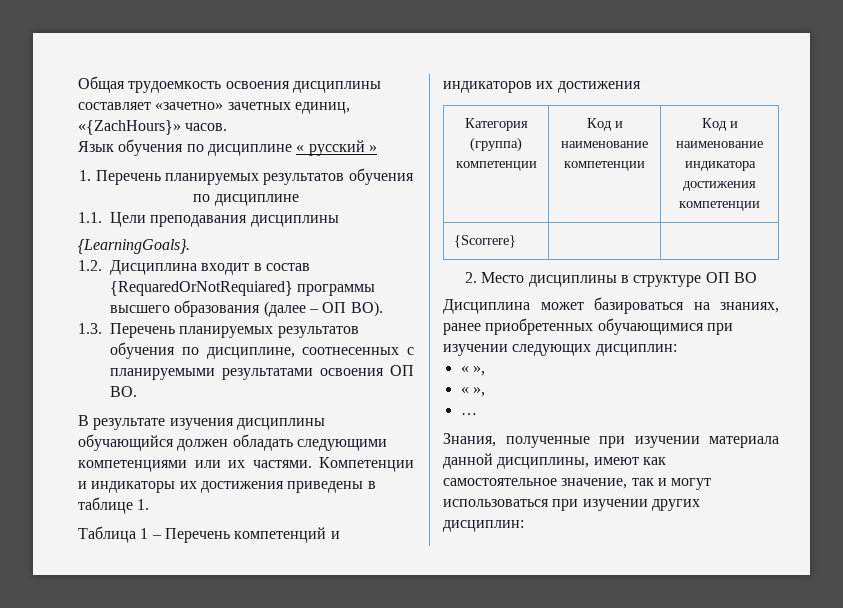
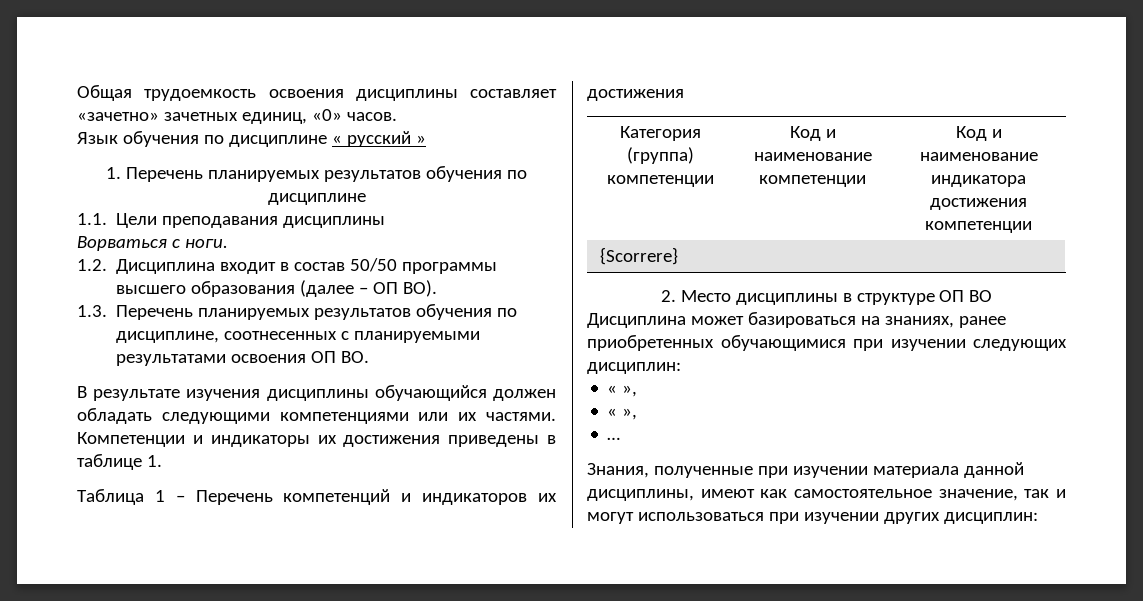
- Общая трудоемкость освоения дисциплины составляет «зачетно» зачетных единиц, «{ZachHours}» часов.
+ Общая трудоемкость освоения дисциплины составляет «зачетно» зачетных единиц, «0» часов.
- {LearningGoals}.
+ Ворваться с ноги.
- 1.2. Дисциплина входит в состав {RequaredOrNotRequiared} программы высшего образования (далее – ОП ВО).
+ 1.2. Дисциплина входит в состав 50/50 программы высшего образования (далее – ОП ВО).

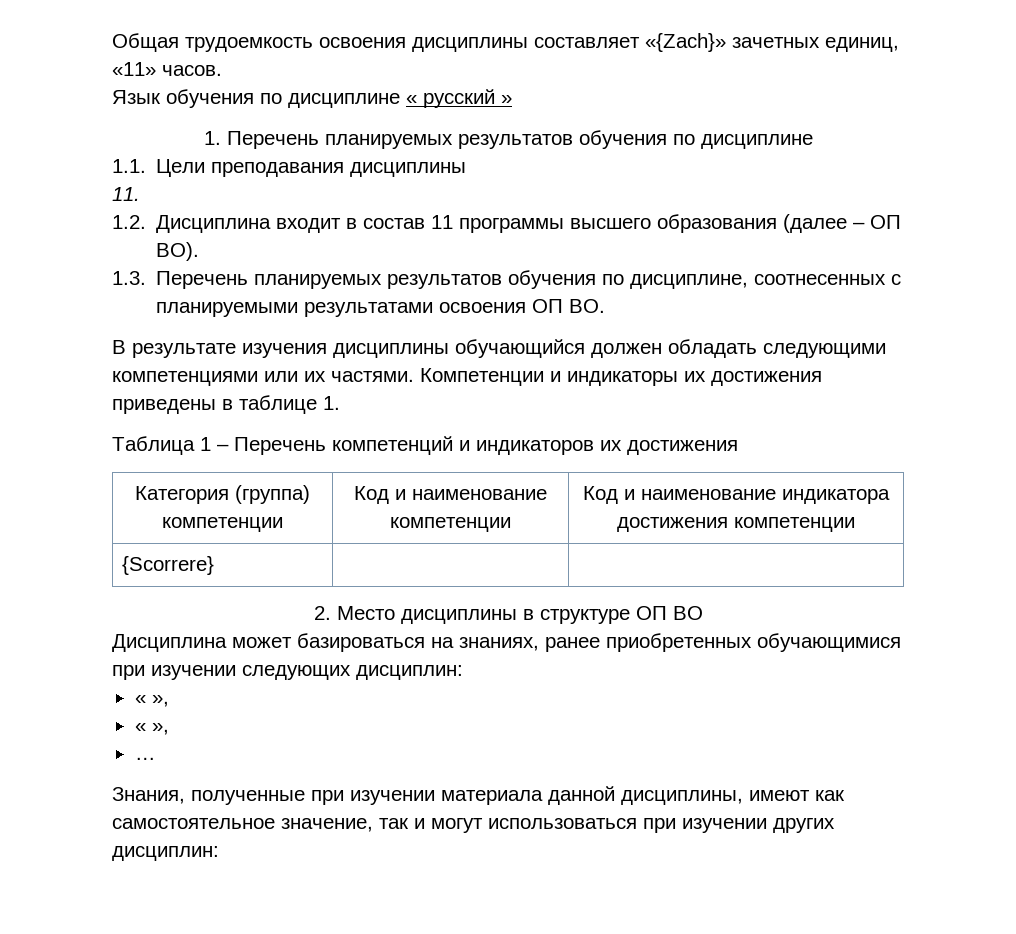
- Общая трудоемкость освоения дисциплины составляет «зачетно» зачетных единиц, «0» часов.
+ Общая трудоемкость освоения дисциплины составляет «{Zach}» зачетных единиц, «11» часов.
- Ворваться с ноги.
+ 11.
- 1.2. Дисциплина входит в состав 50/50 программы высшего образования (далее – ОП ВО).
+ 1.2. Дисциплина входит в состав 11 программы высшего образования (далее – ОП ВО).

